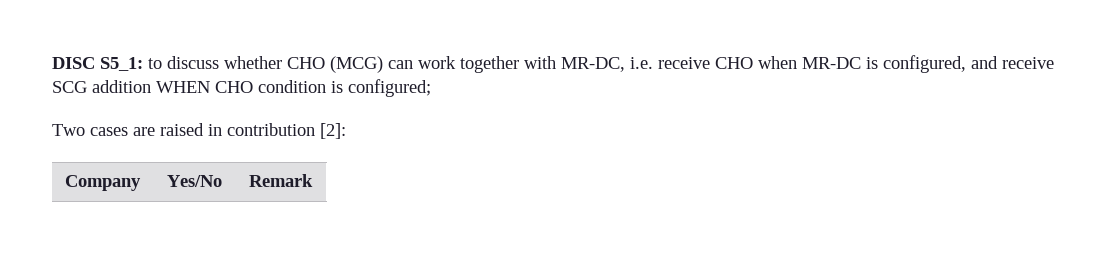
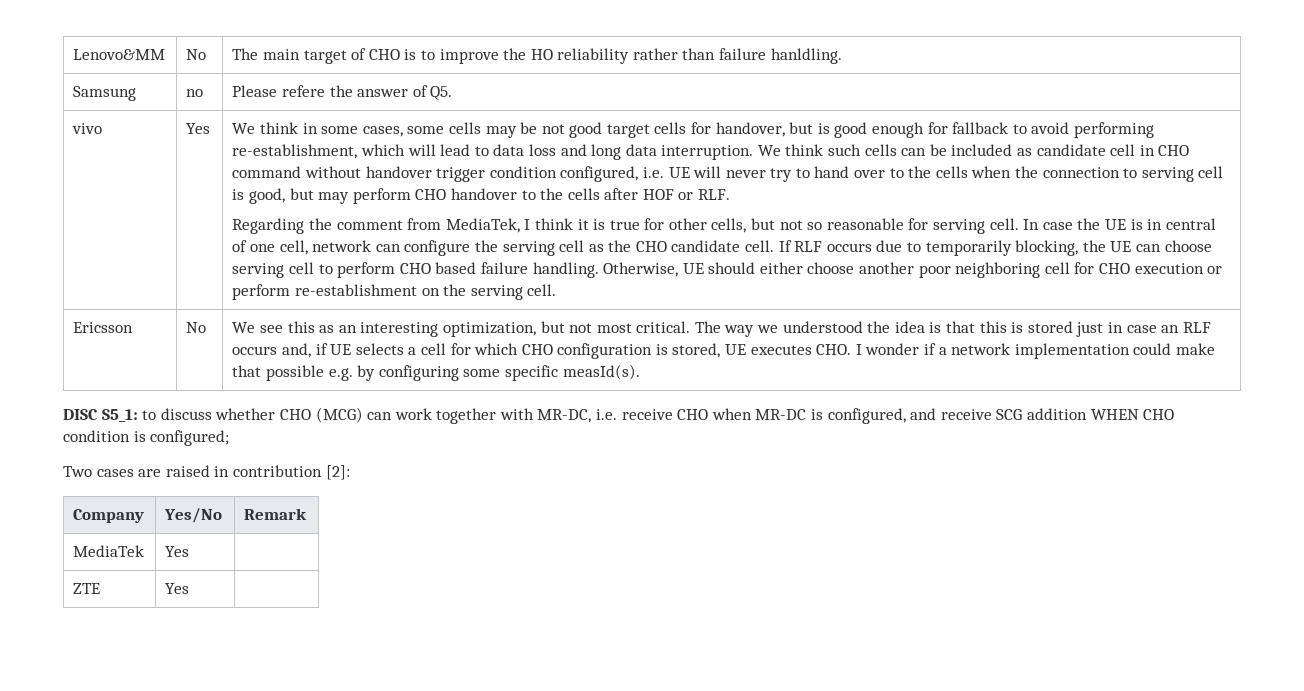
+ Lenovo&MM | No | The main target of CHO is to improve the HO reliability rather than failure hanldling.
+ Samsung | no | Please refere the answer of Q5.
+ vivo | Yes | We think in some cases, some cells may be not good target cells for handover, but is good enough for fallback to avoid performing re-establishment, which will lead to data loss and long data interruption. We think such cells can be included as candidate cell in CHO command without handover trigger condition configured, i.e. UE will never try to hand over to the cells when the connection to serving cell is good, but may perform CHO handover to the cells after HOF or RLF.
+ Regarding the comment from MediaTek, I think it is true for other cells, but not so reasonable for serving cell. In case the UE is in central of one cell, network can configure the serving cell as the CHO candidate cell. If RLF occurs due to temporarily blocking, the UE can choose serving cell to perform CHO based failure handling. Otherwise, UE should either choose another poor neighboring cell for CHO execution or perform re-establishment on the serving cell.
+ Ericsson | No | We see this as an interesting optimization, but not most critical. The way we understood the idea is that this is stored just in case an RLF occurs and, if UE selects a cell for which CHO configuration is stored, UE executes CHO. I wonder if a network implementation could make that possible e.g. by configuring some specific measId(s).
+ MediaTek | Yes |
+ ZTE | Yes |

